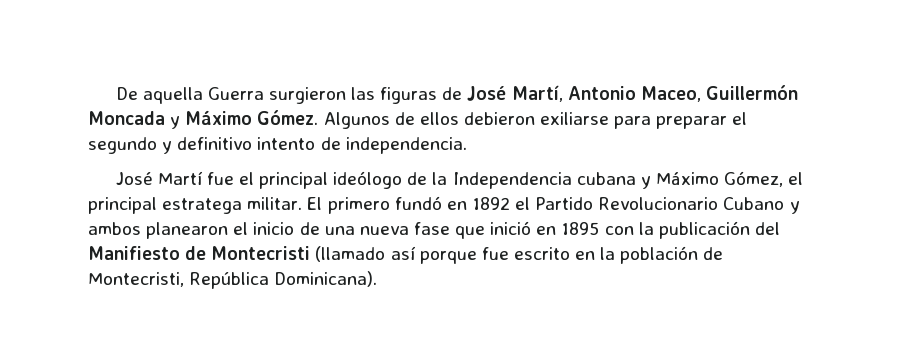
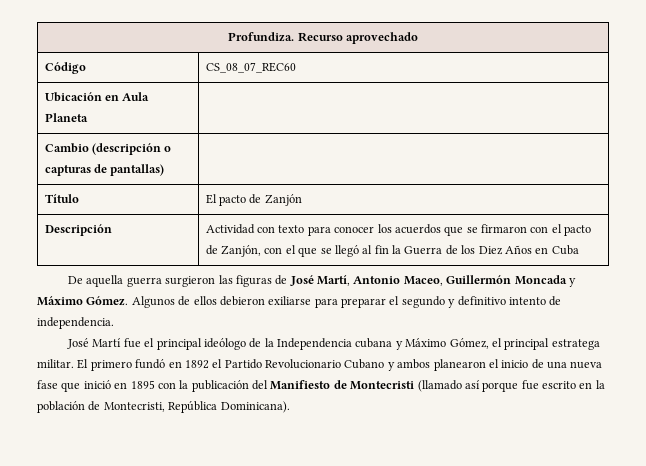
+ Profundiza. Recurso aprovechado
+ Código | CS_08_07_REC60
+ Ubicación en Aula Planeta |
+ Cambio (descripción o capturas de pantallas) |
+ Título | El pacto de Zanjón
+ Descripción | Actividad con texto para conocer los acuerdos que se firmaron con el pacto de Zanjón, con el que se llegó al fin la Guerra de los Diez Años en Cuba
- De aquella Guerra surgieron las figuras de José Martí, Antonio Maceo, Guillermón Moncada y Máximo Gómez.
+ De aquella guerra surgieron las figuras de José Martí, Antonio Maceo, Guillermón Moncada y Máximo Gómez.

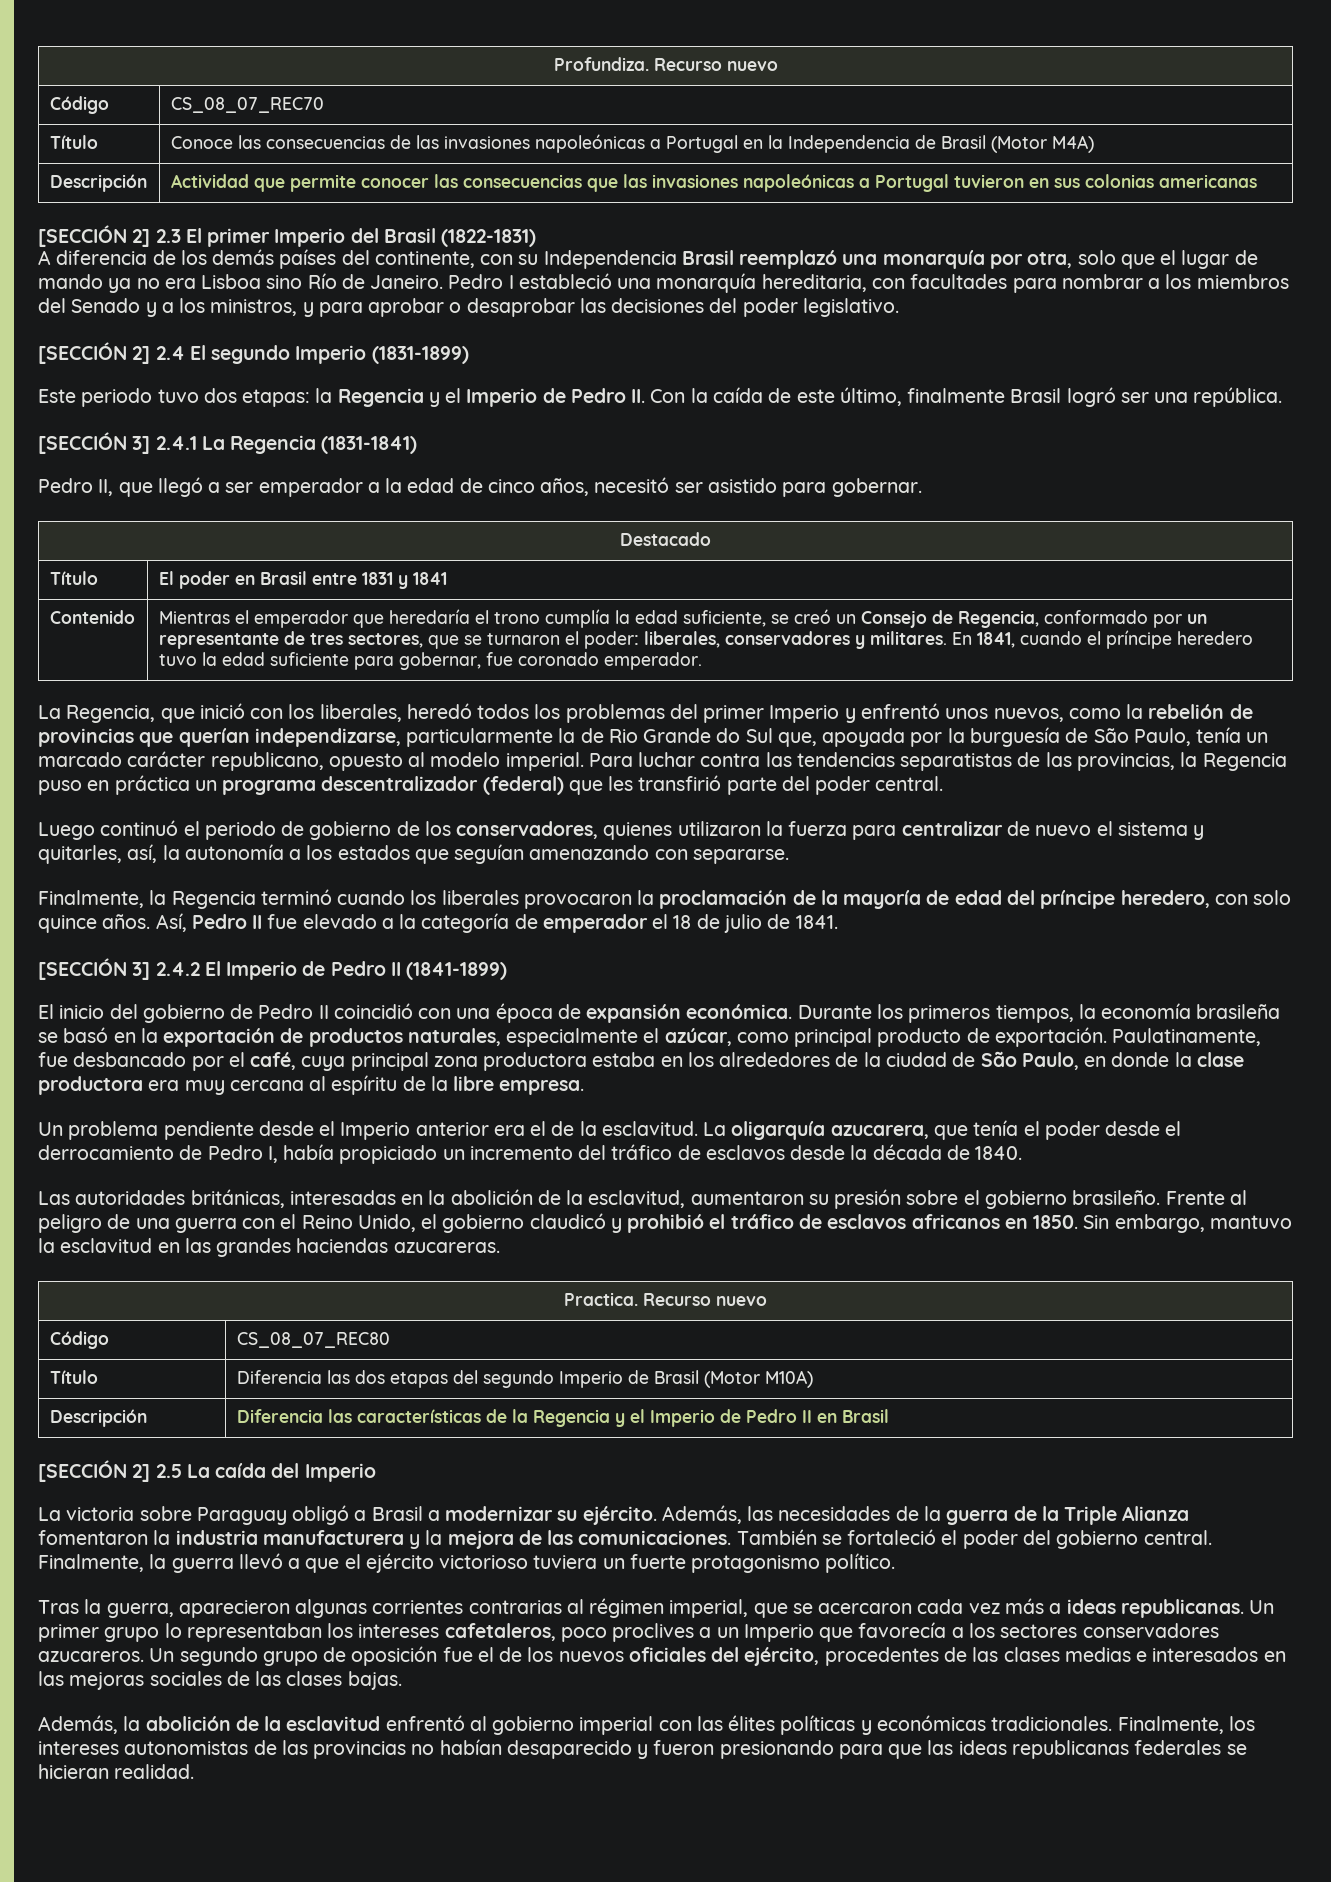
- Profundiza. Recurso aprovechado
- Código | CS_08_07_REC60
- Ubicación en Aula Planeta |
- Cambio (descripción o capturas de pantallas) |
- Título | El pacto de Zanjón
- Descripción | Actividad con texto para conocer los acuerdos que se firmaron con el pacto de Zanjón, con el que se llegó al fin la Guerra de los Diez Años en Cuba
- De aquella guerra surgieron las figuras de José Martí, Antonio Maceo, Guillermón Moncada y Máximo Gómez. Algunos de ellos debieron exiliarse para preparar el segundo y definitivo intento de independencia.
- José Martí fue el principal ideólogo de la Independencia cubana y Máximo Gómez, el principal estratega militar. El primero fundó en 1892 el Partido Revolucionario Cubano y ambos planearon el inicio de una nueva fase que inició en 1895 con la publicación del Manifiesto de Montecristi (llamado así porque fue escrito en la población de Montecristi, República Dominicana).
+ Profundiza. Recurso nuevo
+ Código | CS_08_07_REC70
+ Título | Conoce las consecuencias de las invasiones napoleónicas a Portugal en la Independencia de Brasil (Motor M4A)
+ Descripción | Actividad que permite conocer las consecuencias que las invasiones napoleónicas a Portugal tuvieron en sus colonias americanas
+ [SECCIÓN 2] 2.3 El primer Imperio del Brasil (1822-1831)
+ A diferencia de los demás países del continente, con su Independencia Brasil reemplazó una monarquía por otra, solo que el lugar de mando ya no era Lisboa sino Río de Janeiro. Pedro I estableció una monarquía hereditaria, con facultades para nombrar a los miembros del Senado y a los ministros, y para aprobar o desaprobar las decisiones del poder legislativo.
+ [SECCIÓN 2] 2.4 El segundo Imperio (1831-1899)
+ Este periodo tuvo dos etapas: la Regencia y el Imperio de Pedro II. Con la caída de este último, finalmente Brasil logró ser una república.
+ [SECCIÓN 3] 2.4.1 La Regencia (1831-1841)
+ Pedro II, que llegó a ser emperador a la edad de cinco años, necesitó ser asistido para gobernar.
+ Destacado
+ Título | El poder en Brasil entre 1831 y 1841
+ Contenido | Mientras el emperador que heredaría el trono cumplía la edad suficiente, se creó un Consejo de Regencia, conformado por un representante de tres sectores, que se turnaron el poder: liberales, conservadores y militares. En 1841, cuando el príncipe heredero tuvo la edad suficiente para gobernar, fue coronado emperador.
+ La Regencia, que inició con los liberales, heredó todos los problemas del primer Imperio y enfrentó unos nuevos, como la rebelión de provincias que querían independizarse, particularmente la de Rio Grande do Sul que, apoyada por la burguesía de São Paulo, tenía un marcado carácter republicano, opuesto al modelo imperial. Para luchar contra las tendencias separatistas de las provincias, la Regencia puso en práctica un programa descentralizador (federal) que les transfirió parte del poder central.
+ Luego continuó el periodo de gobierno de los conservadores, quienes utilizaron la fuerza para centralizar de nuevo el sistema y quitarles, así, la autonomía a los estados que seguían amenazando con separarse.
+ Finalmente, la Regencia terminó cuando los liberales provocaron la proclamación de la mayoría de edad del príncipe heredero, con solo quince años. Así, Pedro II fue elevado a la categoría de emperador el 18 de julio de 1841.
+ [SECCIÓN 3] 2.4.2 El Imperio de Pedro II (1841-1899)
+ El inicio del gobierno de Pedro II coincidió con una época de expansión económica. Durante los primeros tiempos, la economía brasileña se basó en la exportación de productos naturales, especialmente el azúcar, como principal producto de exportación. Paulatinamente, fue desbancado por el café, cuya principal zona productora estaba en los alrededores de la ciudad de São Paulo, en donde la clase productora era muy cercana al espíritu de la libre empresa.
+ Un problema pendiente desde el Imperio anterior era el de la esclavitud. La oligarquía azucarera, que tenía el poder desde el derrocamiento de Pedro I, había propiciado un incremento del tráfico de esclavos desde la década de 1840.
+ Las autoridades británicas, interesadas en la abolición de la esclavitud, aumentaron su presión sobre el gobierno brasileño. Frente al peligro de una guerra con el Reino Unido, el gobierno claudicó y prohibió el tráfico de esclavos africanos en 1850. Sin embargo, mantuvo la esclavitud en las grandes haciendas azucareras.
+ Practica. Recurso nuevo
+ Código | CS_08_07_REC80
+ Título | Diferencia las dos etapas del segundo Imperio de Brasil (Motor M10A)
+ Descripción | Diferencia las características de la Regencia y el Imperio de Pedro II en Brasil
+ [SECCIÓN 2] 2.5 La caída del Imperio
+ La victoria sobre Paraguay obligó a Brasil a modernizar su ejército. Además, las necesidades de la guerra de la Triple Alianza fomentaron la industria manufacturera y la mejora de las comunicaciones. También se fortaleció el poder del gobierno central. Finalmente, la guerra llevó a que el ejército victorioso tuviera un fuerte protagonismo político.
+ Tras la guerra, aparecieron algunas corrientes contrarias al régimen imperial, que se acercaron cada vez más a ideas republicanas. Un primer grupo lo representaban los intereses cafetaleros, poco proclives a un Imperio que favorecía a los sectores conservadores azucareros. Un segundo grupo de oposición fue el de los nuevos oficiales del ejército, procedentes de las clases medias e interesados en las mejoras sociales de las clases bajas.
+ Además, la abolición de la esclavitud enfrentó al gobierno imperial con las élites políticas y económicas tradicionales. Finalmente, los intereses autonomistas de las provincias no habían desaparecido y fueron presionando para que las ideas republicanas federales se hicieran realidad.

